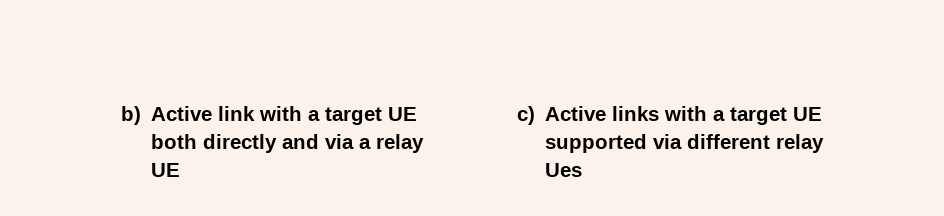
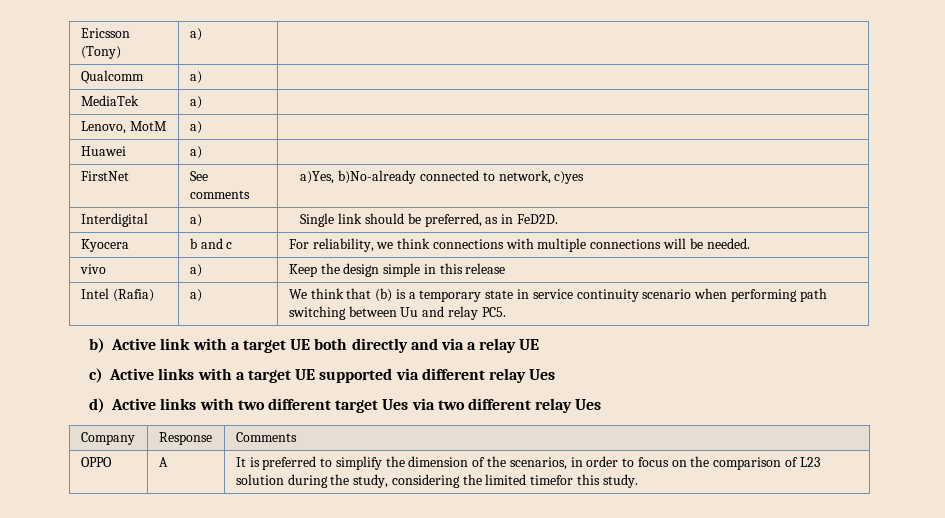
+ Ericsson (Tony) | a) |
+ Qualcomm | a) |
+ MediaTek | a) |
+ Lenovo, MotM | a) |
+ Huawei | a) |
+ FirstNet | See comments | a)Yes, b)No-already connected to network, c)yes
+ Interdigital | a) | Single link should be preferred, as in FeD2D.
+ Kyocera | b and c | For reliability, we think connections with multiple connections will be needed.
+ vivo | a) | Keep the design simple in this release
+ Intel (Rafia) | a) | We think that (b) is a temporary state in service continuity scenario when performing path switching between Uu and relay PC5.
+ d) Active links with two different target Ues via two different relay Ues
+ Company | Response | Comments
+ OPPO | A | It is preferred to simplify the dimension of the scenarios, in order to focus on the comparison of L23 solution during the study, considering the limited timefor this study.

